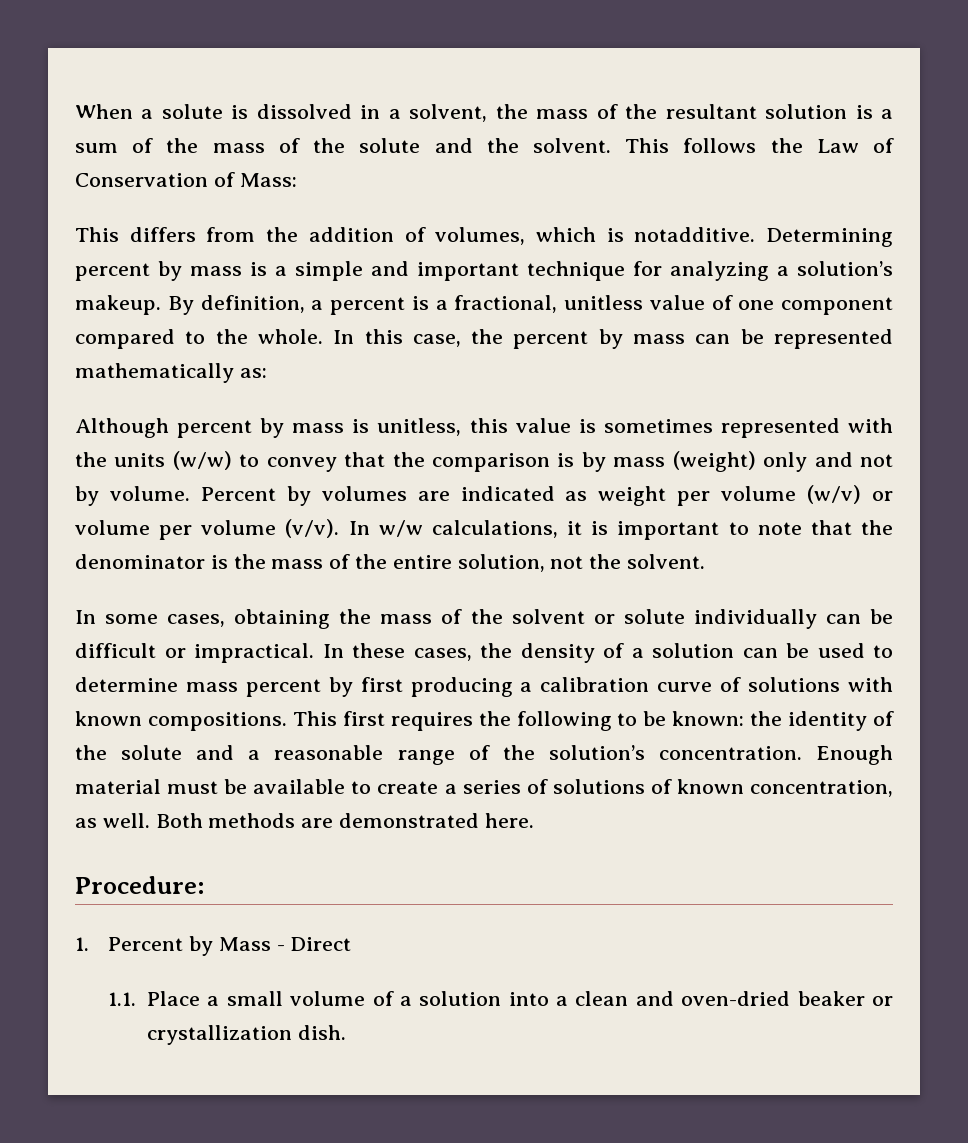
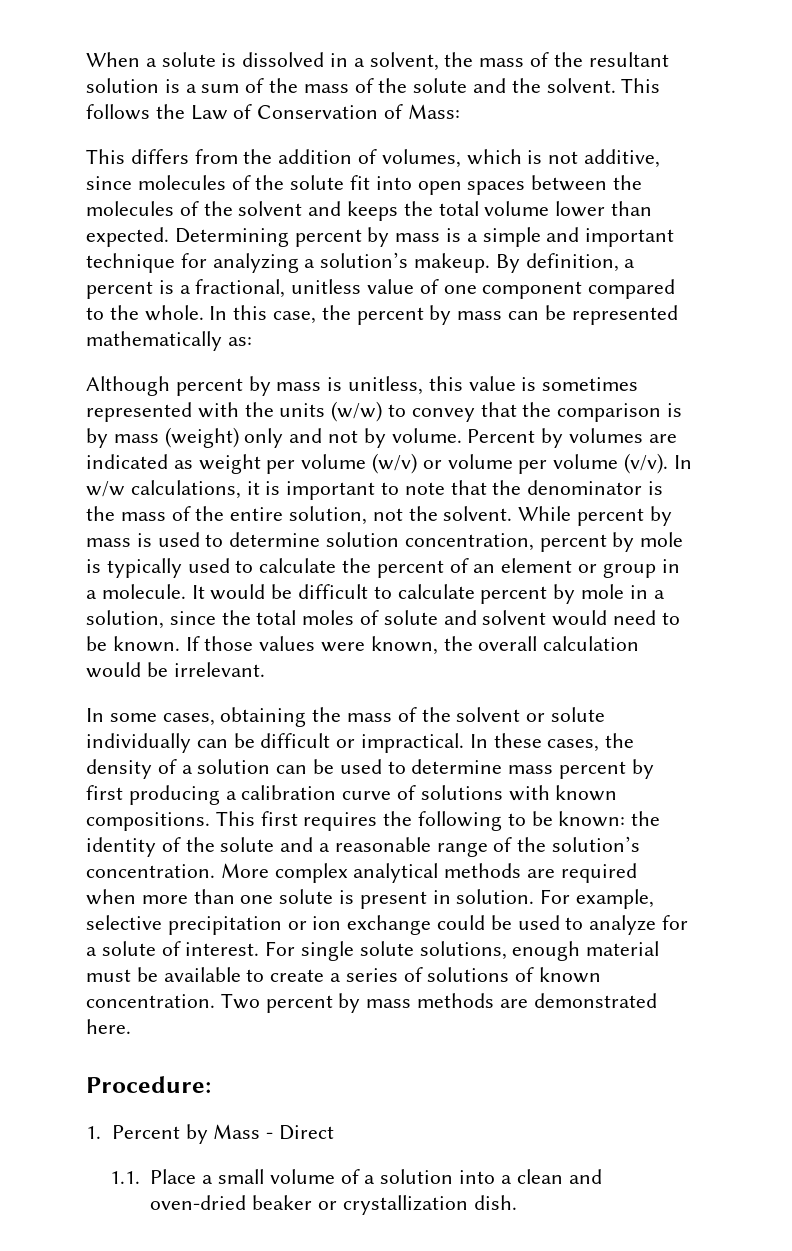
- This differs from the addition of volumes, which is notadditive.
+ This differs from the addition of volumes, which is not additive, since molecules of the solute fit into open spaces between the molecules of the solvent and keeps the total volume lower than expected.
+ While percent by mass is used to determine solution concentration, percent by mole is typically used to calculate the percent of an element or group in a molecule. It would be difficult to calculate percent by mole in a solution, since the total moles of solute and solvent would need to be known. If those values were known, the overall calculation would be irrelevant.
- Enough material must be available to create a series of solutions of known concentration, as well. Both methods are demonstrated here.
+ More complex analytical methods are required when more than one solute is present in solution. For example, selective precipitation or ion exchange could be used to analyze for a solute of interest. For single solute solutions, enough material must be available to create a series of solutions of known concentration. Two percent by mass methods are demonstrated here.

